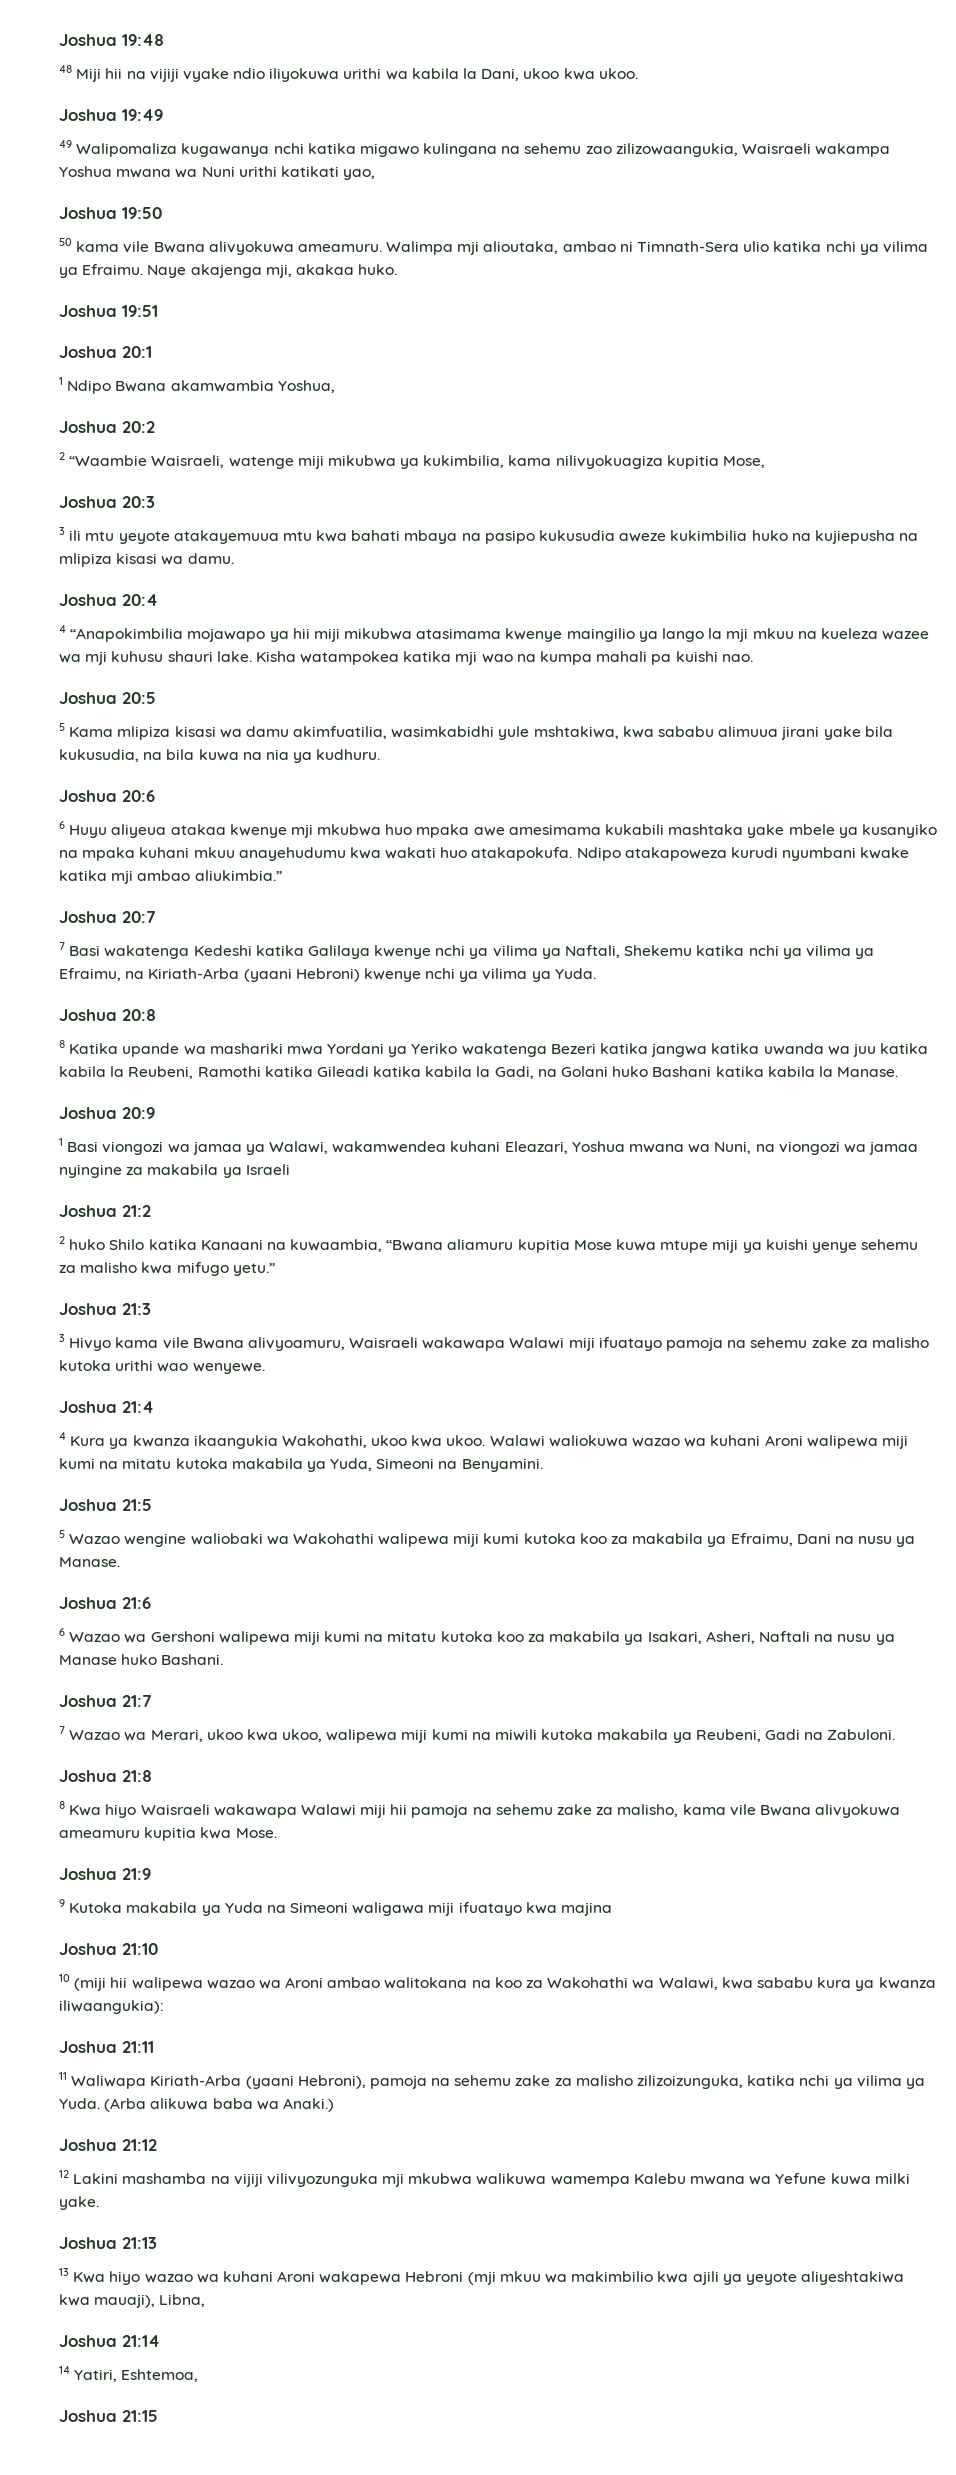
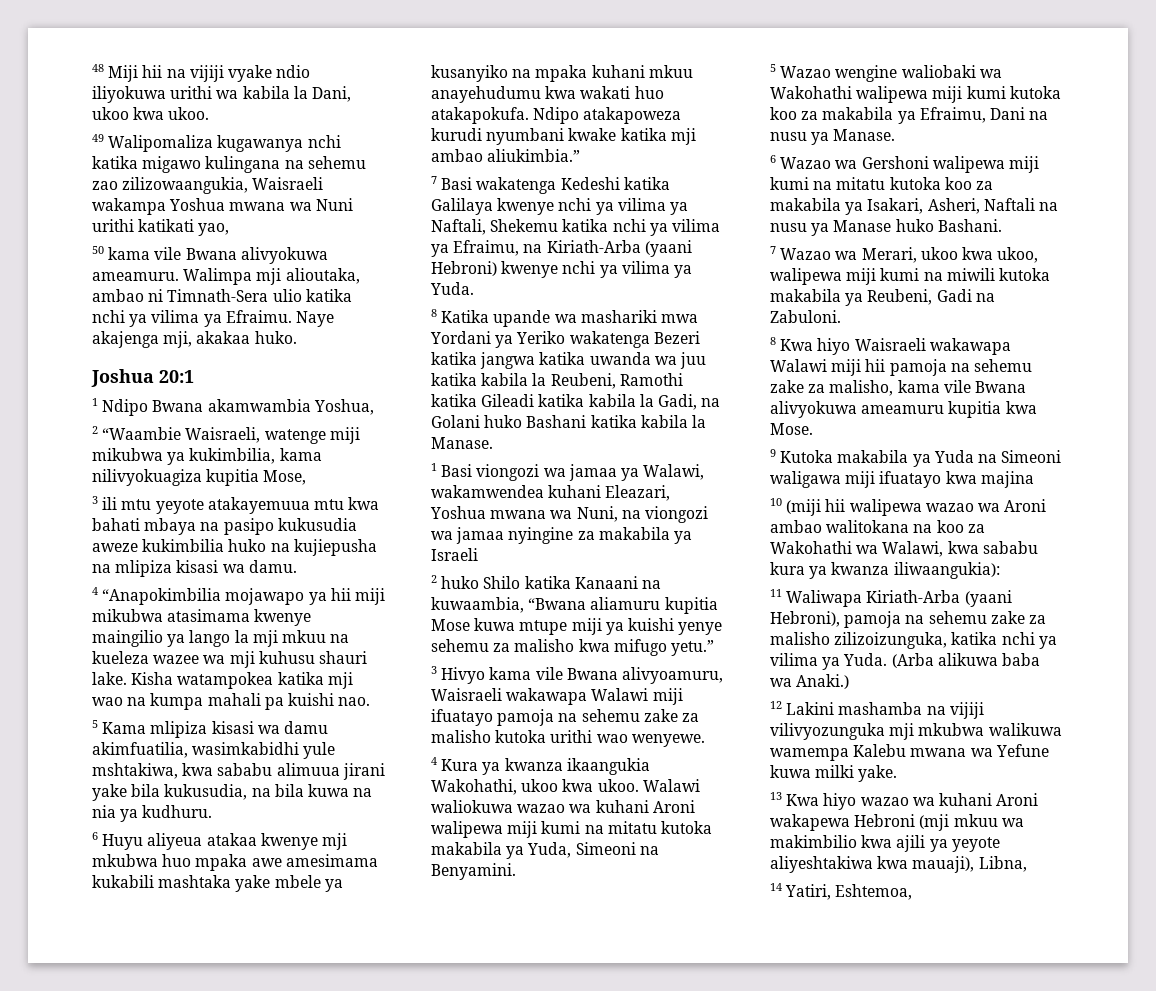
- Joshua 19:48
- Joshua 19:49
- Joshua 19:50
- Joshua 19:51
- Joshua 20:2
- Joshua 20:3
- Joshua 20:4
- Joshua 20:5
- Joshua 20:6
- Joshua 20:7
- Joshua 20:8
- Joshua 20:9
- Joshua 21:2
- Joshua 21:3
- Joshua 21:4
- Joshua 21:5
- Joshua 21:6
- Joshua 21:7
- Joshua 21:8
- Joshua 21:9
- Joshua 21:10
- Joshua 21:11
- Joshua 21:12
- Joshua 21:13
- Joshua 21:14
- Joshua 21:15

